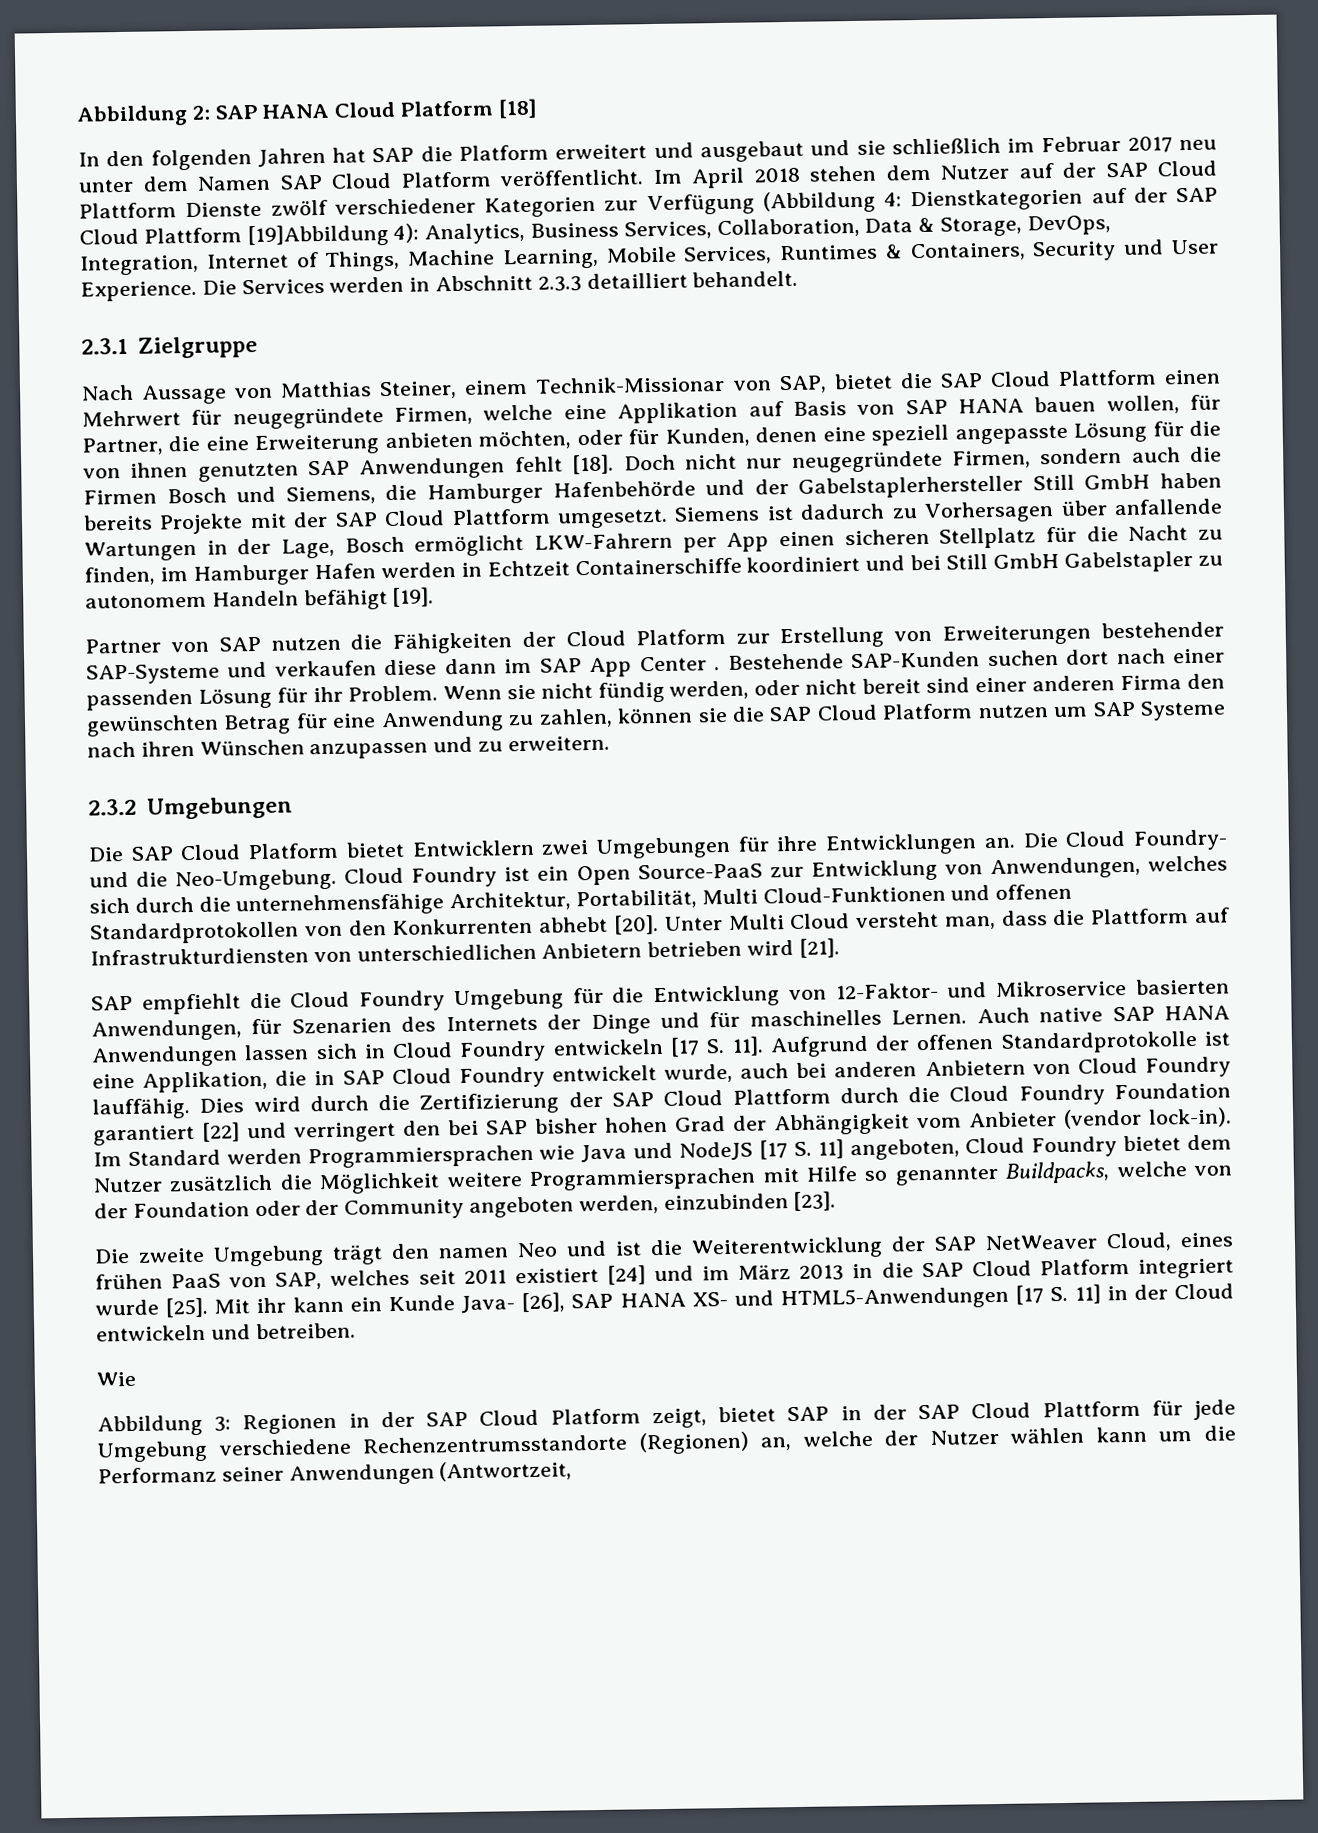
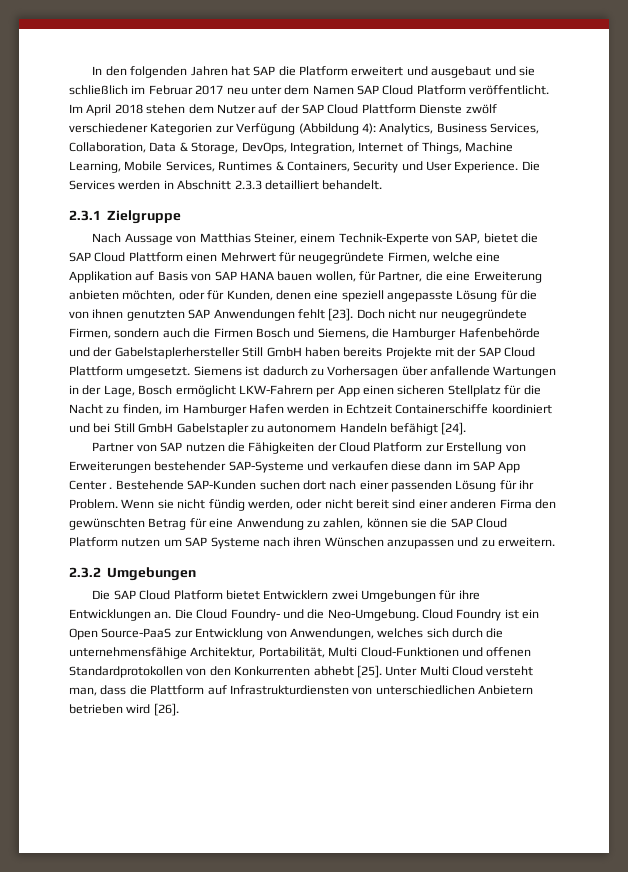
- Abbildung 2: SAP HANA Cloud Platform [18]
- Im April 2018 stehen dem Nutzer auf der SAP Cloud Plattform Dienste zwölf verschiedener Kategorien zur Verfügung (Abbildung 4: Dienstkategorien auf der SAP Cloud Plattform [19]Abbildung 4): Analytics, Business Services, Collaboration, Data & Storage, DevOps, Integration, Internet of Things, Machine Learning, Mobile Services, Runtimes & Containers, Security und User Experience.
+ Im April 2018 stehen dem Nutzer auf der SAP Cloud Plattform Dienste zwölf verschiedener Kategorien zur Verfügung (Abbildung 4): Analytics, Business Services, Collaboration, Data & Storage, DevOps, Integration, Internet of Things, Machine Learning, Mobile Services, Runtimes & Containers, Security und User Experience.
- Nach Aussage von Matthias Steiner, einem Technik-Missionar von SAP, bietet die SAP Cloud Plattform einen Mehrwert für neugegründete Firmen, welche eine Applikation auf Basis von SAP HANA bauen wollen, für Partner, die eine Erweiterung anbieten möchten, oder für Kunden, denen eine speziell angepasste Lösung für die von ihnen genutzten SAP Anwendungen fehlt [18].
+ Nach Aussage von Matthias Steiner, einem Technik-Experte von SAP, bietet die SAP Cloud Plattform einen Mehrwert für neugegründete Firmen, welche eine Applikation auf Basis von SAP HANA bauen wollen, für Partner, die eine Erweiterung anbieten möchten, oder für Kunden, denen eine speziell angepasste Lösung für die von ihnen genutzten SAP Anwendungen fehlt [23].
- Siemens ist dadurch zu Vorhersagen über anfallende Wartungen in der Lage, Bosch ermöglicht LKW-Fahrern per App einen sicheren Stellplatz für die Nacht zu finden, im Hamburger Hafen werden in Echtzeit Containerschiffe koordiniert und bei Still GmbH Gabelstapler zu autonomem Handeln befähigt [19].
+ Siemens ist dadurch zu Vorhersagen über anfallende Wartungen in der Lage, Bosch ermöglicht LKW-Fahrern per App einen sicheren Stellplatz für die Nacht zu finden, im Hamburger Hafen werden in Echtzeit Containerschiffe koordiniert und bei Still GmbH Gabelstapler zu autonomem Handeln befähigt [24].
- Cloud Foundry ist ein Open Source-PaaS zur Entwicklung von Anwendungen, welches sich durch die unternehmensfähige Architektur, Portabilität, Multi Cloud-Funktionen und offenen Standardprotokollen von den Konkurrenten abhebt [20].
+ Cloud Foundry ist ein Open Source-PaaS zur Entwicklung von Anwendungen, welches sich durch die unternehmensfähige Architektur, Portabilität, Multi Cloud-Funktionen und offenen Standardprotokollen von den Konkurrenten abhebt [25].
- Unter Multi Cloud versteht man, dass die Plattform auf Infrastrukturdiensten von unterschiedlichen Anbietern betrieben wird [21].
- SAP empfiehlt die Cloud Foundry Umgebung für die Entwicklung von 12-Faktor- und Mikroservice basierten Anwendungen, für Szenarien des Internets der Dinge und für maschinelles Lernen. Auch native SAP HANA Anwendungen lassen sich in Cloud Foundry entwickeln [17 S. 11]. Aufgrund der offenen Standardprotokolle ist eine Applikation, die in SAP Cloud Foundry entwickelt wurde, auch bei anderen Anbietern von Cloud Foundry lauffähig. Dies wird durch die Zertifizierung der SAP Cloud Plattform durch die Cloud Foundry Foundation garantiert [22] und verringert den bei SAP bisher hohen Grad der Abhängigkeit vom Anbieter (vendor lock-in). Im Standard werden Programmiersprachen wie Java und NodeJS [17 S. 11] angeboten, Cloud Foundry bietet dem Nutzer zusätzlich die Möglichkeit weitere Programmiersprachen mit Hilfe so genannter Buildpacks, welche von der Foundation oder der Community angeboten werden, einzubinden [23].
- Die zweite Umgebung trägt den namen Neo und ist die Weiterentwicklung der SAP NetWeaver Cloud, eines frühen PaaS von SAP, welches seit 2011 existiert [24] und im März 2013 in die SAP Cloud Platform integriert wurde [25]. Mit ihr kann ein Kunde Java- [26], SAP HANA XS- und HTML5-Anwendungen [17 S. 11] in der Cloud entwickeln und betreiben.
- Wie
- Abbildung 3: Regionen in der SAP Cloud Platform zeigt, bietet SAP in der SAP Cloud Plattform für jede Umgebung verschiedene Rechenzentrumsstandorte (Regionen) an, welche der Nutzer wählen kann um die Performanz seiner Anwendungen (Antwortzeit,
+ Unter Multi Cloud versteht man, dass die Plattform auf Infrastrukturdiensten von unterschiedlichen Anbietern betrieben wird [26].

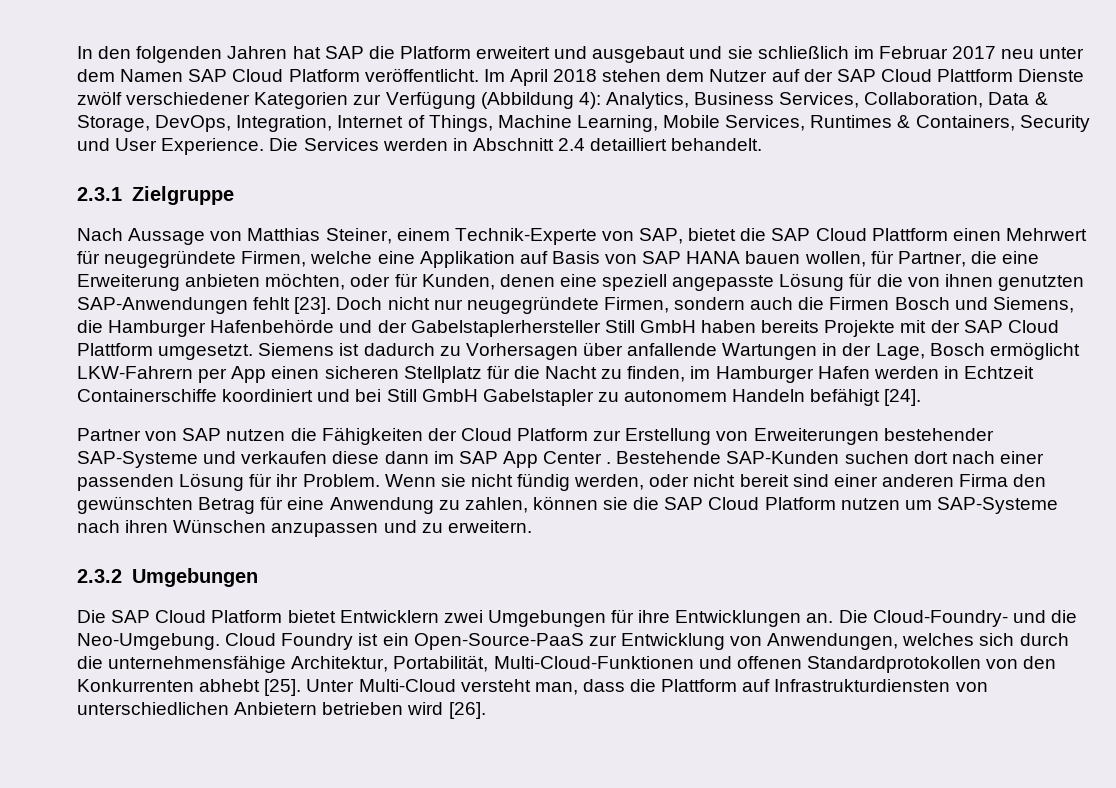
- Die Services werden in Abschnitt 2.3.3 detailliert behandelt.
+ Die Services werden in Abschnitt 2.4 detailliert behandelt.
- Nach Aussage von Matthias Steiner, einem Technik-Experte von SAP, bietet die SAP Cloud Plattform einen Mehrwert für neugegründete Firmen, welche eine Applikation auf Basis von SAP HANA bauen wollen, für Partner, die eine Erweiterung anbieten möchten, oder für Kunden, denen eine speziell angepasste Lösung für die von ihnen genutzten SAP Anwendungen fehlt [23].
+ Nach Aussage von Matthias Steiner, einem Technik-Experte von SAP, bietet die SAP Cloud Plattform einen Mehrwert für neugegründete Firmen, welche eine Applikation auf Basis von SAP HANA bauen wollen, für Partner, die eine Erweiterung anbieten möchten, oder für Kunden, denen eine speziell angepasste Lösung für die von ihnen genutzten SAP-Anwendungen fehlt [23].
- Wenn sie nicht fündig werden, oder nicht bereit sind einer anderen Firma den gewünschten Betrag für eine Anwendung zu zahlen, können sie die SAP Cloud Platform nutzen um SAP Systeme nach ihren Wünschen anzupassen und zu erweitern.
+ Wenn sie nicht fündig werden, oder nicht bereit sind einer anderen Firma den gewünschten Betrag für eine Anwendung zu zahlen, können sie die SAP Cloud Platform nutzen um SAP-Systeme nach ihren Wünschen anzupassen und zu erweitern.
- Die Cloud Foundry- und die Neo-Umgebung.
+ Die Cloud-Foundry- und die Neo-Umgebung.
- Cloud Foundry ist ein Open Source-PaaS zur Entwicklung von Anwendungen, welches sich durch die unternehmensfähige Architektur, Portabilität, Multi Cloud-Funktionen und offenen Standardprotokollen von den Konkurrenten abhebt [25].
+ Cloud Foundry ist ein Open-Source-PaaS zur Entwicklung von Anwendungen, welches sich durch die unternehmensfähige Architektur, Portabilität, Multi-Cloud-Funktionen und offenen Standardprotokollen von den Konkurrenten abhebt [25].
- Unter Multi Cloud versteht man, dass die Plattform auf Infrastrukturdiensten von unterschiedlichen Anbietern betrieben wird [26].
+ Unter Multi-Cloud versteht man, dass die Plattform auf Infrastrukturdiensten von unterschiedlichen Anbietern betrieben wird [26].

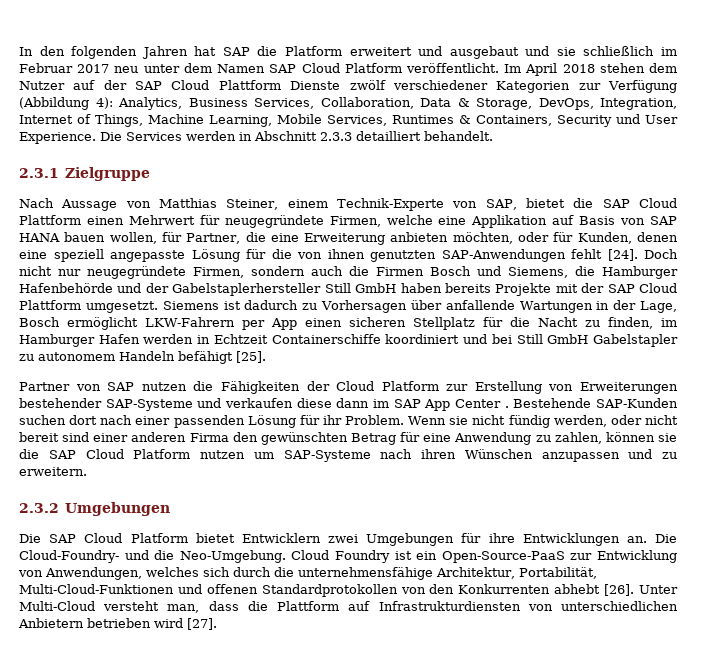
- Die Services werden in Abschnitt 2.4 detailliert behandelt.
+ Die Services werden in Abschnitt 2.3.3 detailliert behandelt.
- Nach Aussage von Matthias Steiner, einem Technik-Experte von SAP, bietet die SAP Cloud Plattform einen Mehrwert für neugegründete Firmen, welche eine Applikation auf Basis von SAP HANA bauen wollen, für Partner, die eine Erweiterung anbieten möchten, oder für Kunden, denen eine speziell angepasste Lösung für die von ihnen genutzten SAP-Anwendungen fehlt [23].
+ Nach Aussage von Matthias Steiner, einem Technik-Experte von SAP, bietet die SAP Cloud Plattform einen Mehrwert für neugegründete Firmen, welche eine Applikation auf Basis von SAP HANA bauen wollen, für Partner, die eine Erweiterung anbieten möchten, oder für Kunden, denen eine speziell angepasste Lösung für die von ihnen genutzten SAP-Anwendungen fehlt [24].
- Siemens ist dadurch zu Vorhersagen über anfallende Wartungen in der Lage, Bosch ermöglicht LKW-Fahrern per App einen sicheren Stellplatz für die Nacht zu finden, im Hamburger Hafen werden in Echtzeit Containerschiffe koordiniert und bei Still GmbH Gabelstapler zu autonomem Handeln befähigt [24].
+ Siemens ist dadurch zu Vorhersagen über anfallende Wartungen in der Lage, Bosch ermöglicht LKW-Fahrern per App einen sicheren Stellplatz für die Nacht zu finden, im Hamburger Hafen werden in Echtzeit Containerschiffe koordiniert und bei Still GmbH Gabelstapler zu autonomem Handeln befähigt [25].
- Cloud Foundry ist ein Open-Source-PaaS zur Entwicklung von Anwendungen, welches sich durch die unternehmensfähige Architektur, Portabilität, Multi-Cloud-Funktionen und offenen Standardprotokollen von den Konkurrenten abhebt [25].
+ Cloud Foundry ist ein Open-Source-PaaS zur Entwicklung von Anwendungen, welches sich durch die unternehmensfähige Architektur, Portabilität, Multi-Cloud-Funktionen und offenen Standardprotokollen von den Konkurrenten abhebt [26].
- Unter Multi-Cloud versteht man, dass die Plattform auf Infrastrukturdiensten von unterschiedlichen Anbietern betrieben wird [26].
+ Unter Multi-Cloud versteht man, dass die Plattform auf Infrastrukturdiensten von unterschiedlichen Anbietern betrieben wird [27].

